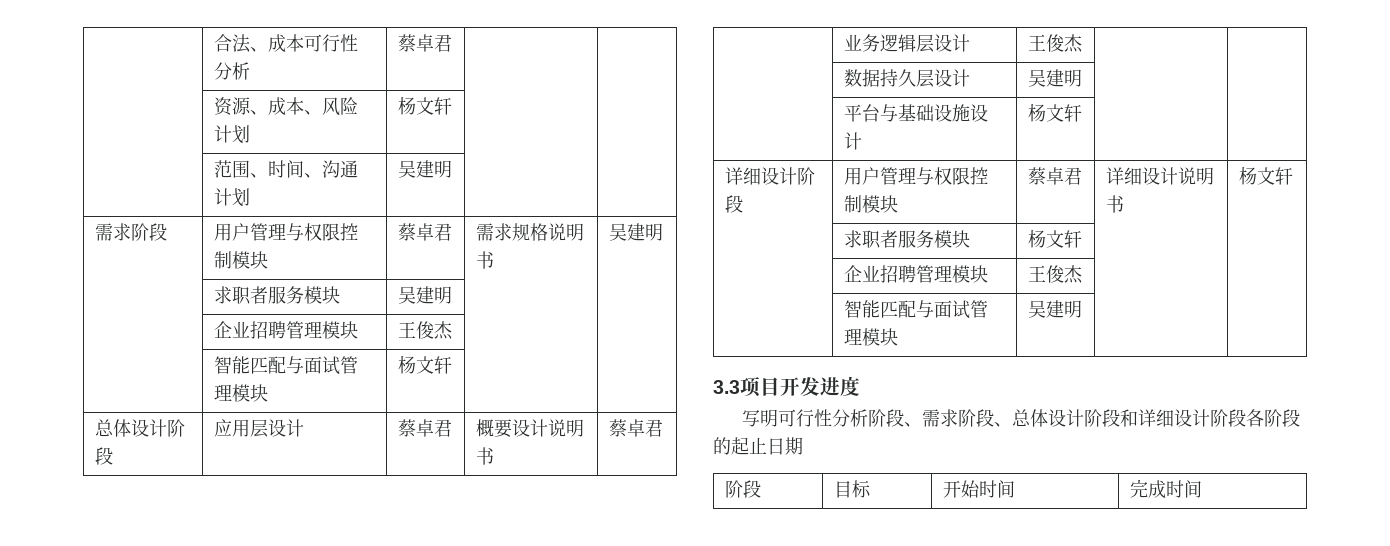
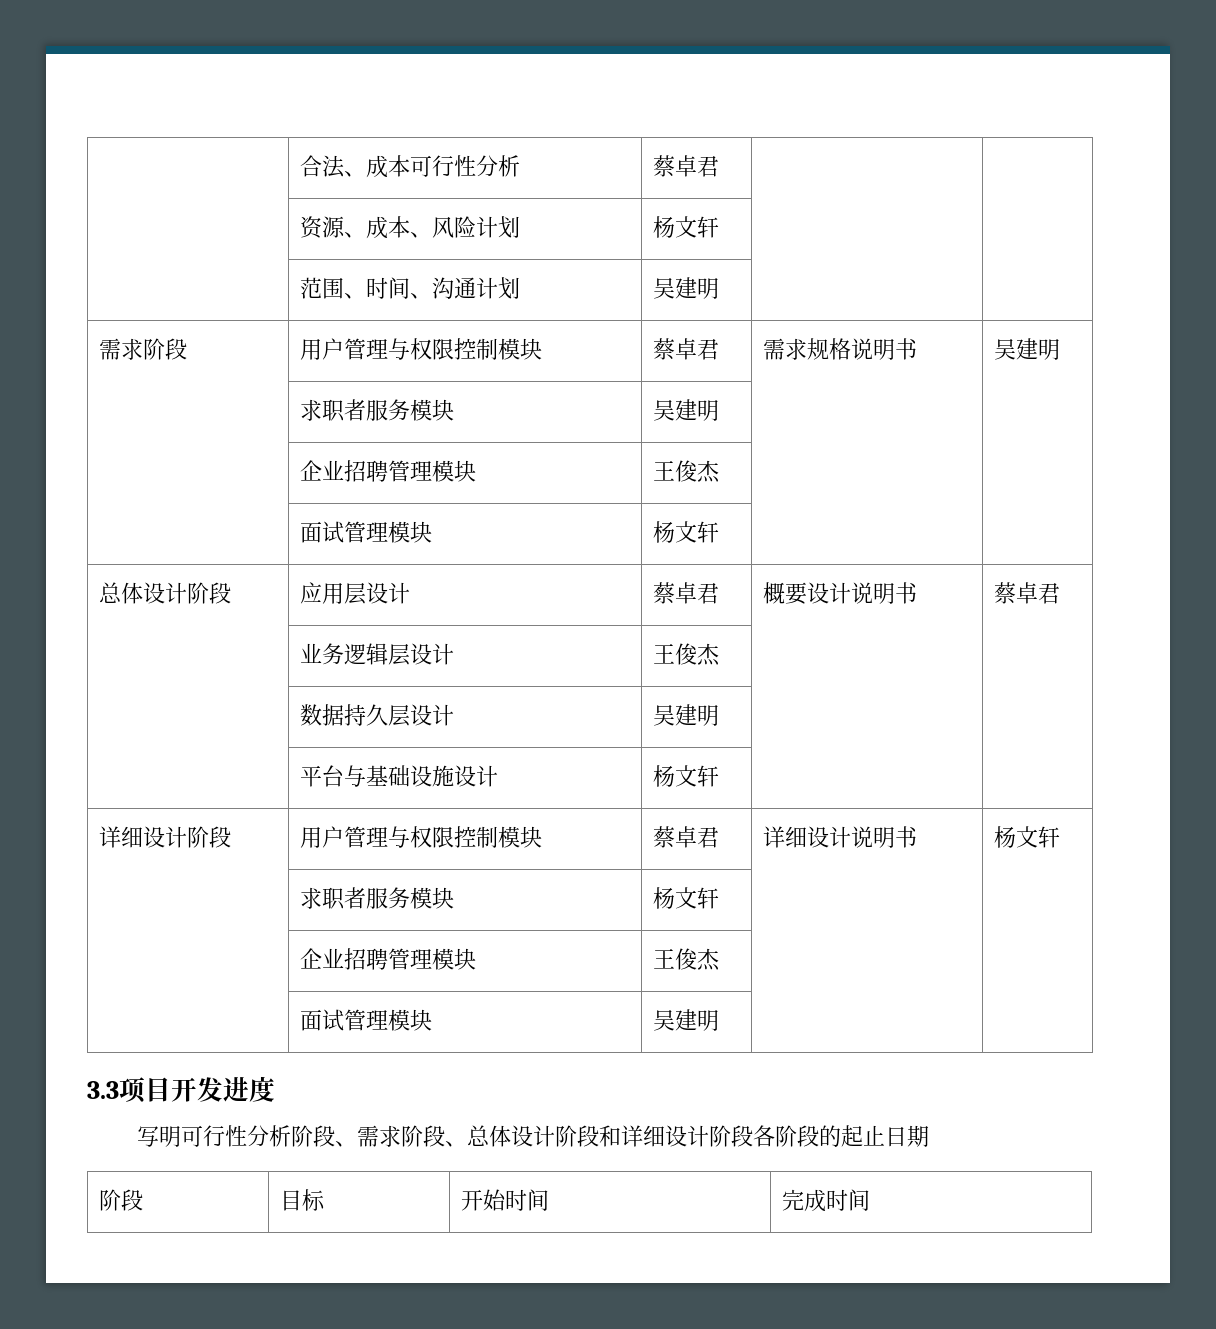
- | 智能匹配与面试管理模块 | 杨文轩 | |
+ | 面试管理模块 | 杨文轩 | |
- | 智能匹配与面试管理模块 | 吴建明 | |
+ | 面试管理模块 | 吴建明 | |

